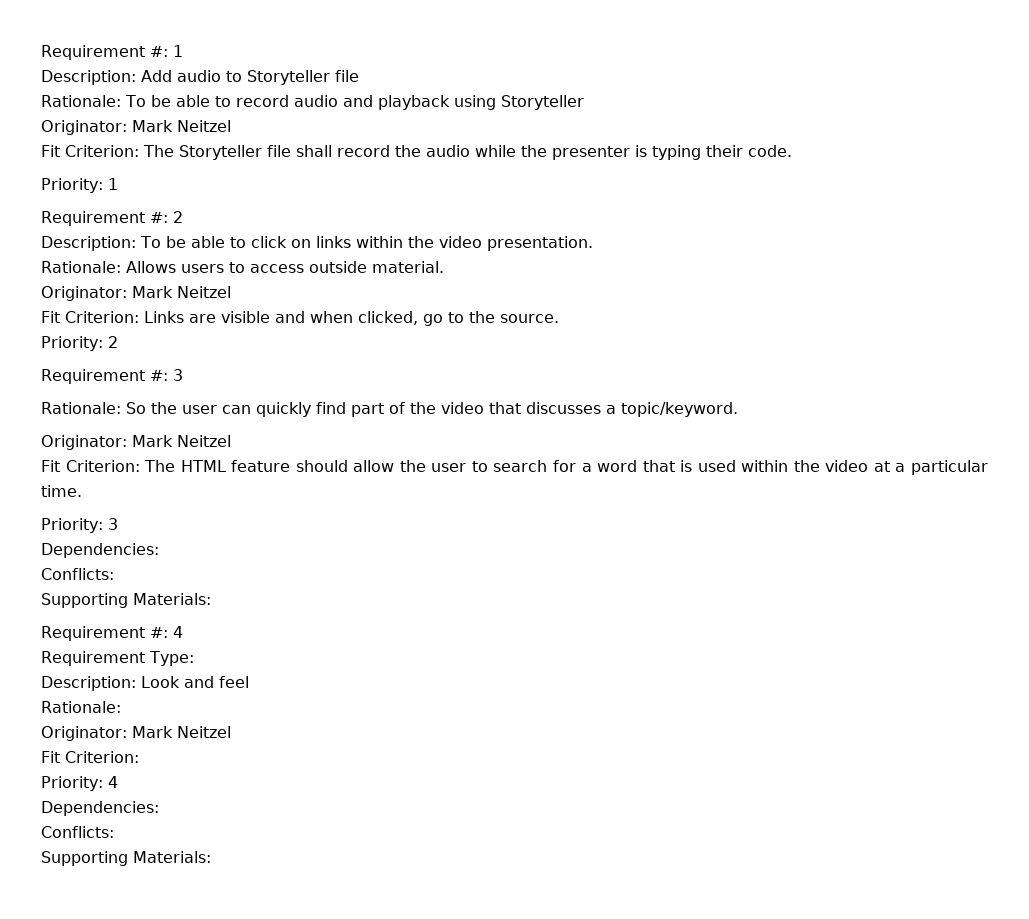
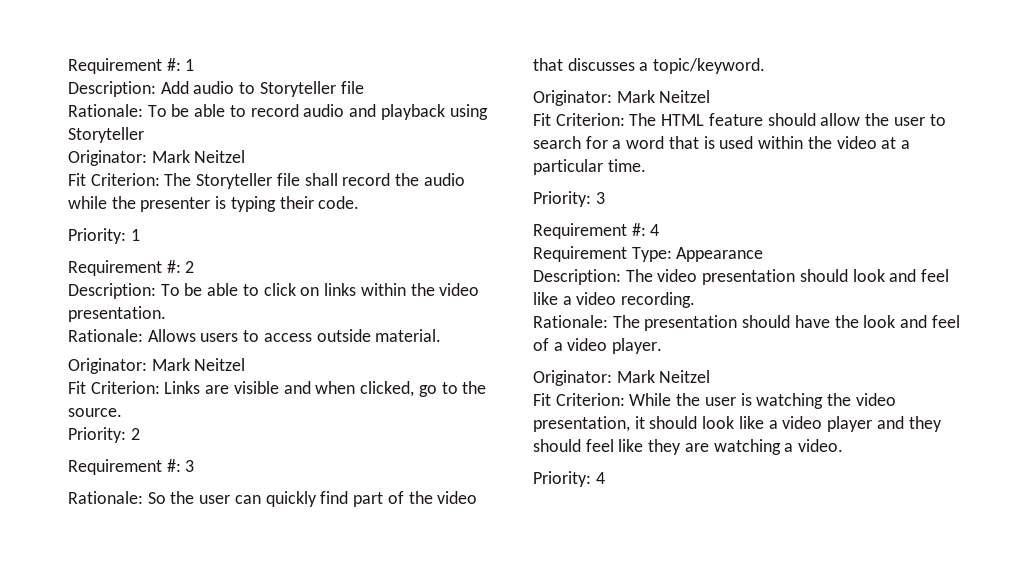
  Priority: 3
- Dependencies:
- Conflicts:
- Supporting Materials:
- Requirement Type:
- Description: Look and feel
- Rationale:
+ Requirement Type: Appearance
+ Description: The video presentation should look and feel like a video recording.
+ Rationale: The presentation should have the look and feel of a video player.
  Originator: Mark Neitzel
- Fit Criterion:
+ Fit Criterion: While the user is watching the video presentation, it should look like a video player and they should feel like they are watching a video.
  Priority: 4
- Dependencies:
- Conflicts:
- Supporting Materials:

